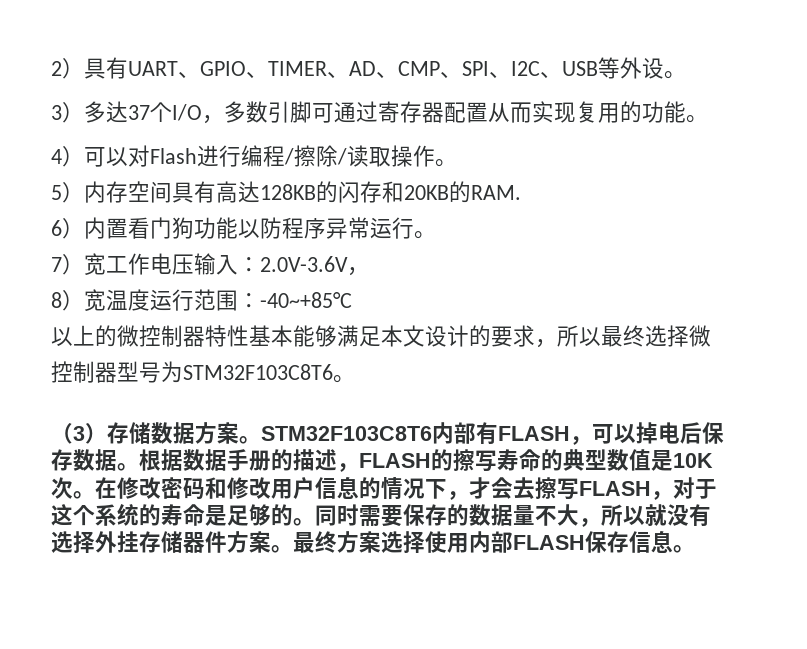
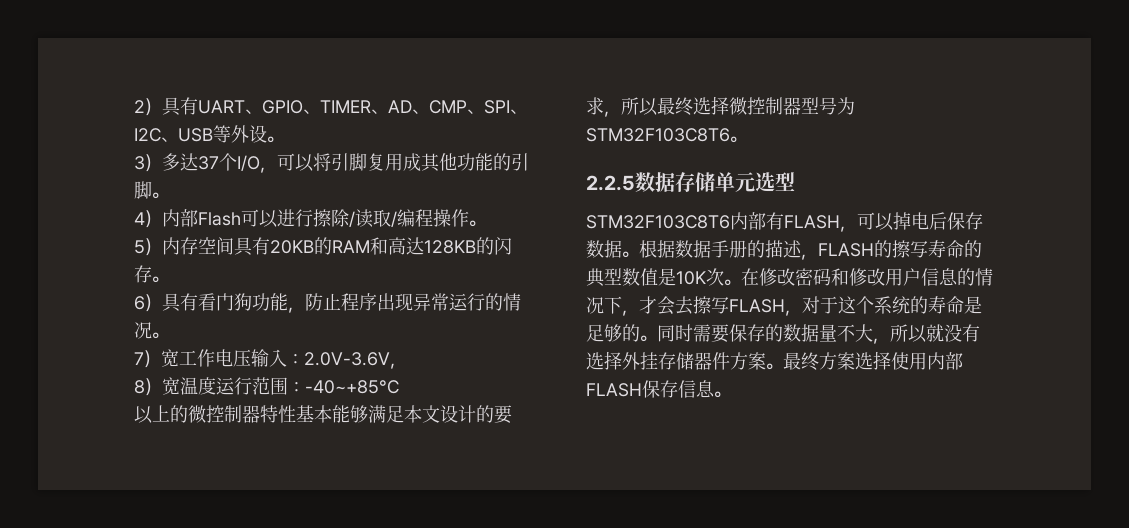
- 3）多达37个I/O，多数引脚可通过寄存器配置从而实现复用的功能。
- 4）可以对Flash进行编程/擦除/读取操作。
+ 3）多达37个I/O，可以将引脚复用成其他功能的引脚。
+ 4）内部Flash可以进行擦除/读取/编程操作。
- 5）内存空间具有高达128KB的闪存和20KB的RAM.
+ 5）内存空间具有20KB的RAM和高达128KB的闪存。
- 6）内置看门狗功能以防程序异常运行。
+ 6）具有看门狗功能，防止程序出现异常运行的情况。
- （3）存储数据方案。STM32F103C8T6内部有FLASH，可以掉电后保存数据。
+ 2.2.5数据存储单元选型
+ STM32F103C8T6内部有FLASH，可以掉电后保存数据。

